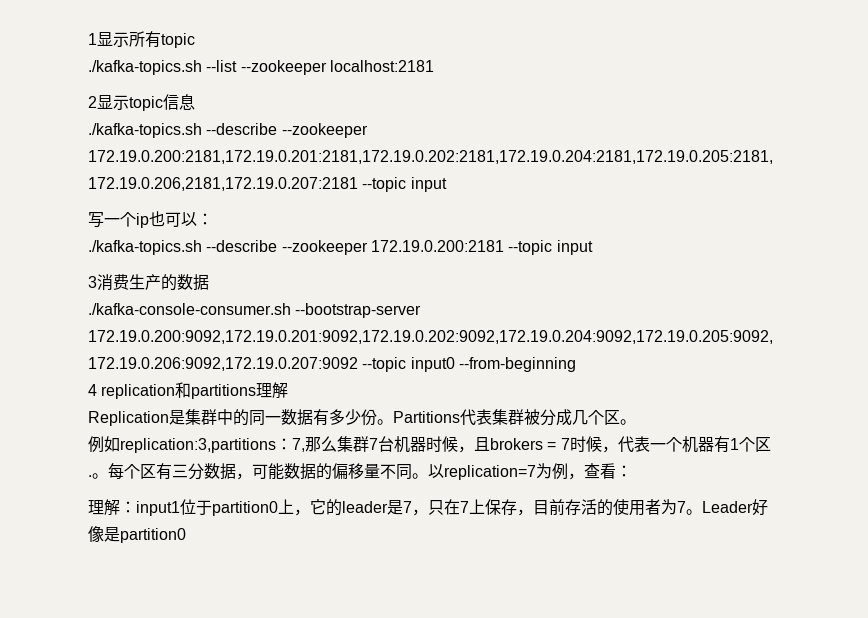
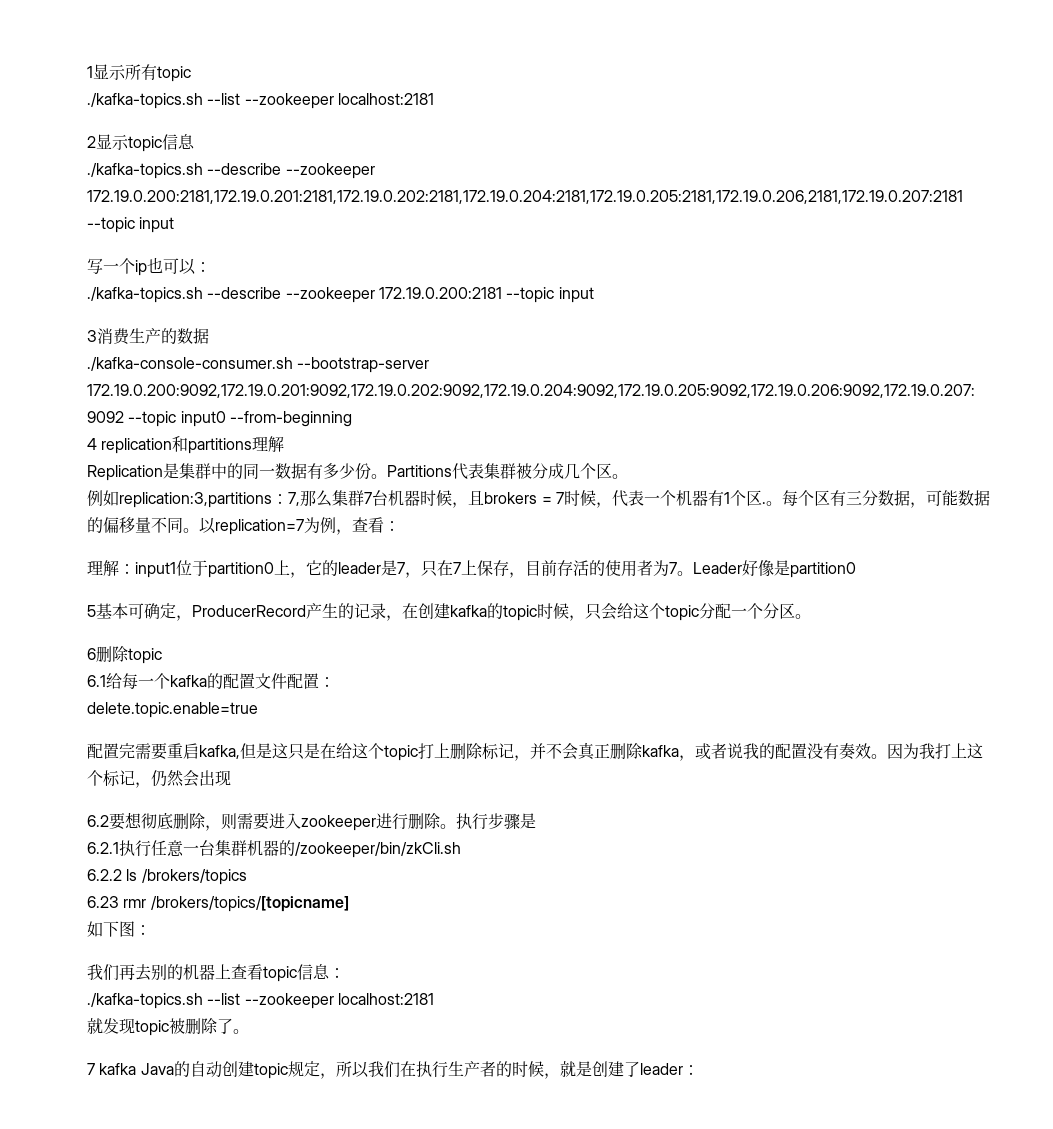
+ 5基本可确定，ProducerRecord产生的记录，在创建kafka的topic时候，只会给这个topic分配一个分区。
+ 6删除topic
+ 6.1给每一个kafka的配置文件配置：
+ delete.topic.enable=true
+ 配置完需要重启kafka,但是这只是在给这个topic打上删除标记，并不会真正删除kafka，或者说我的配置没有奏效。因为我打上这个标记，仍然会出现
+ 6.2要想彻底删除，则需要进入zookeeper进行删除。执行步骤是
+ 6.2.1执行任意一台集群机器的/zookeeper/bin/zkCli.sh
+ 6.2.2 ls /brokers/topics
+ 6.23 rmr /brokers/topics/[topicname]
+ 如下图：
+ 我们再去别的机器上查看topic信息：
+ ./kafka-topics.sh --list --zookeeper localhost:2181
+ 就发现topic被删除了。
+ 7 kafka Java的自动创建topic规定，所以我们在执行生产者的时候，就是创建了leader：

